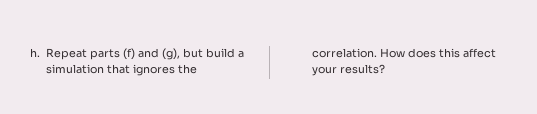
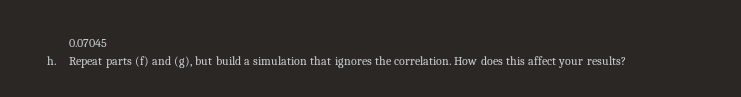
+ 0.07045

